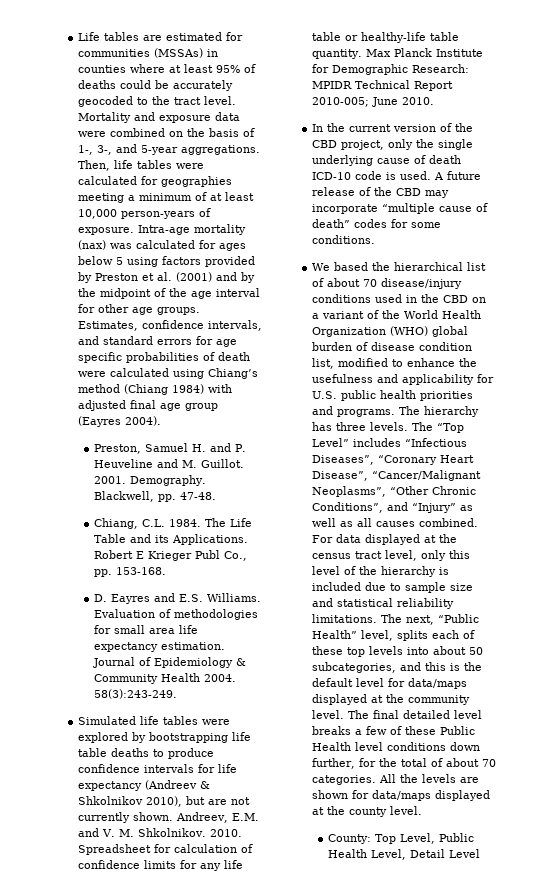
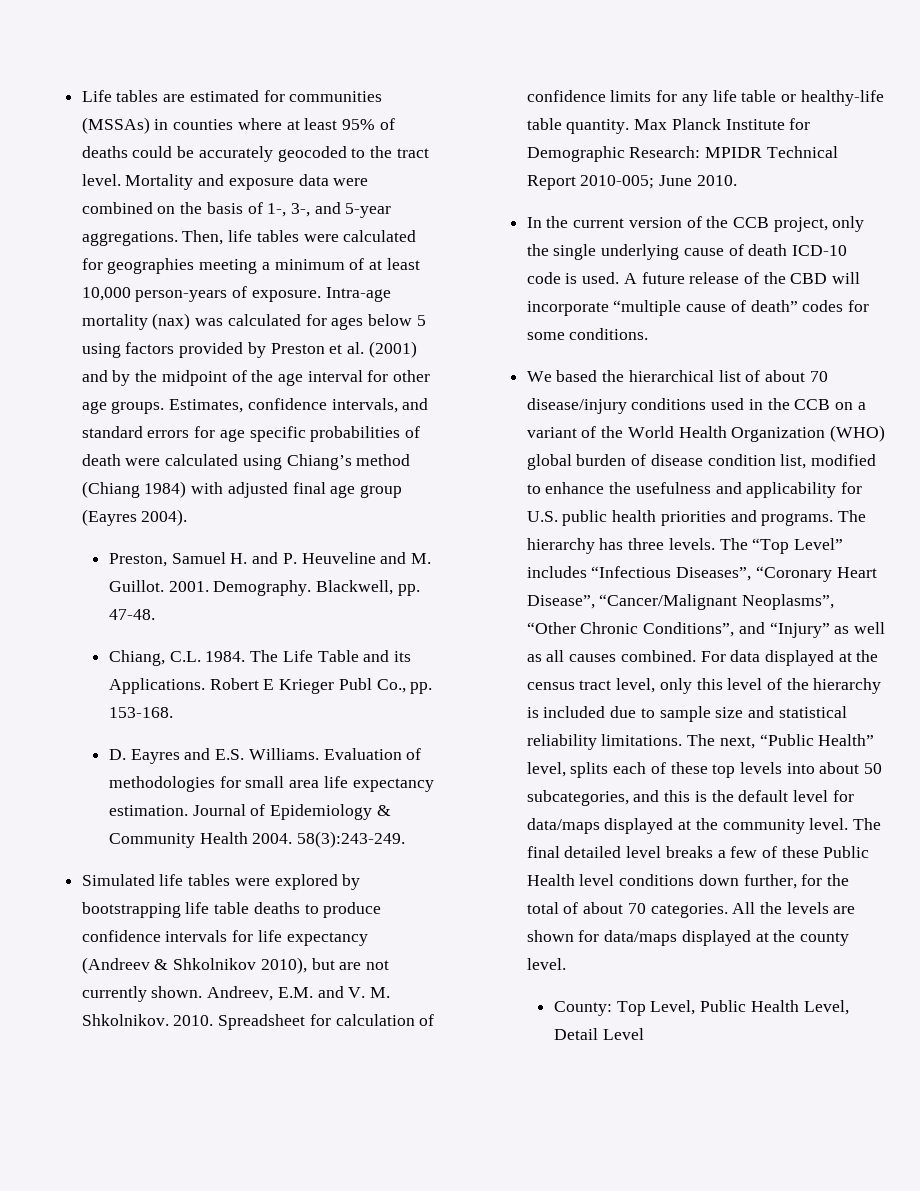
- In the current version of the CBD project, only the single underlying cause of death ICD-10 code is used.
+ In the current version of the CCB project, only the single underlying cause of death ICD-10 code is used.
- A future release of the CBD may incorporate “multiple cause of death” codes for some conditions.
+ A future release of the CBD will incorporate “multiple cause of death” codes for some conditions.
- We based the hierarchical list of about 70 disease/injury conditions used in the CBD on a variant of the World Health Organization (WHO) global burden of disease condition list, modified to enhance the usefulness and applicability for U.S. public health priorities and programs.
+ We based the hierarchical list of about 70 disease/injury conditions used in the CCB on a variant of the World Health Organization (WHO) global burden of disease condition list, modified to enhance the usefulness and applicability for U.S. public health priorities and programs.

